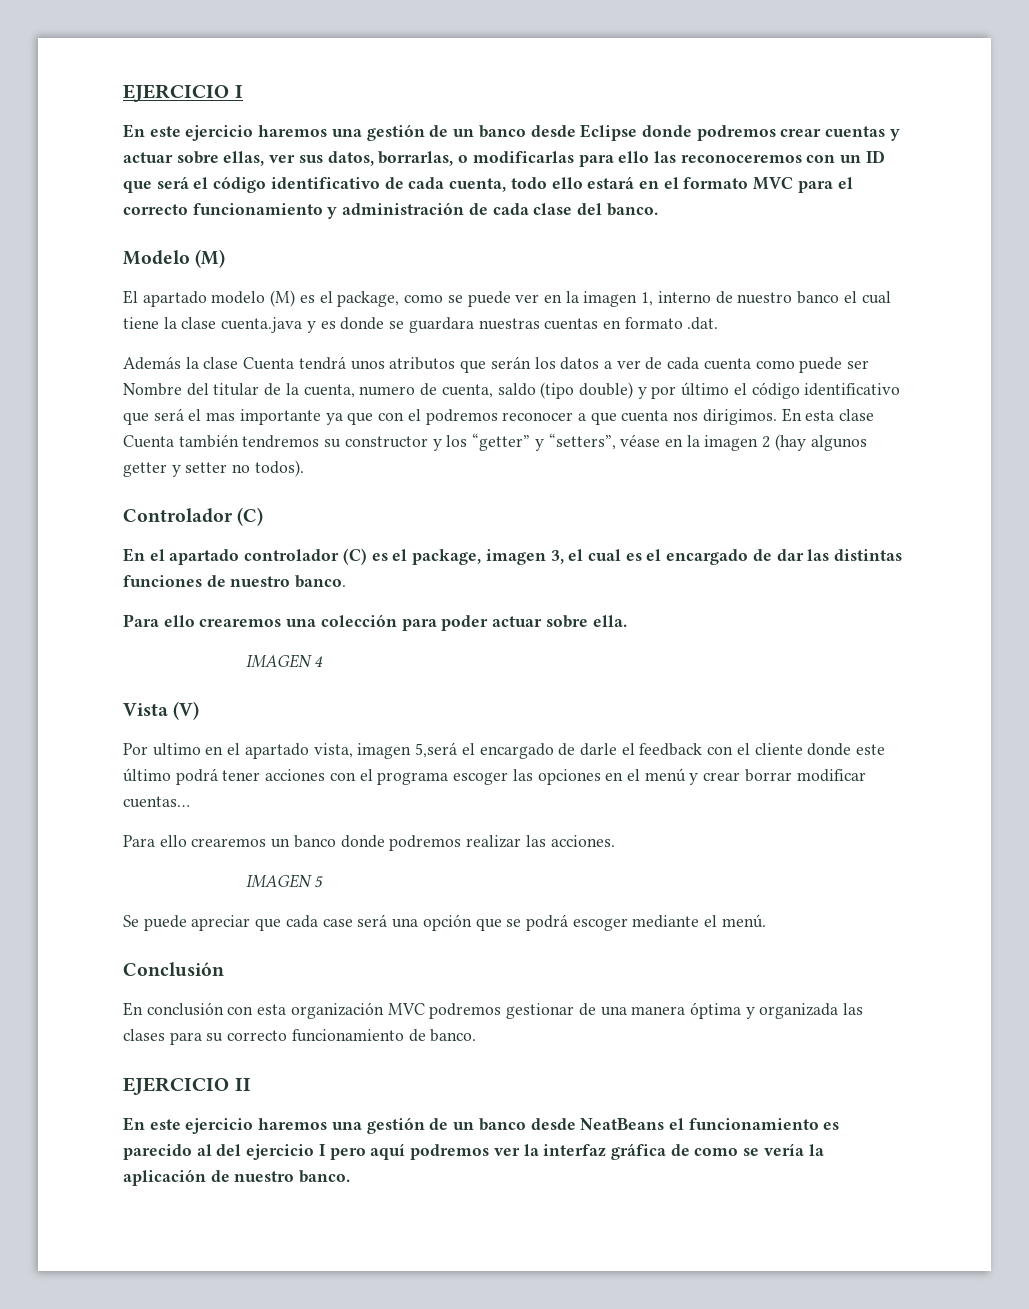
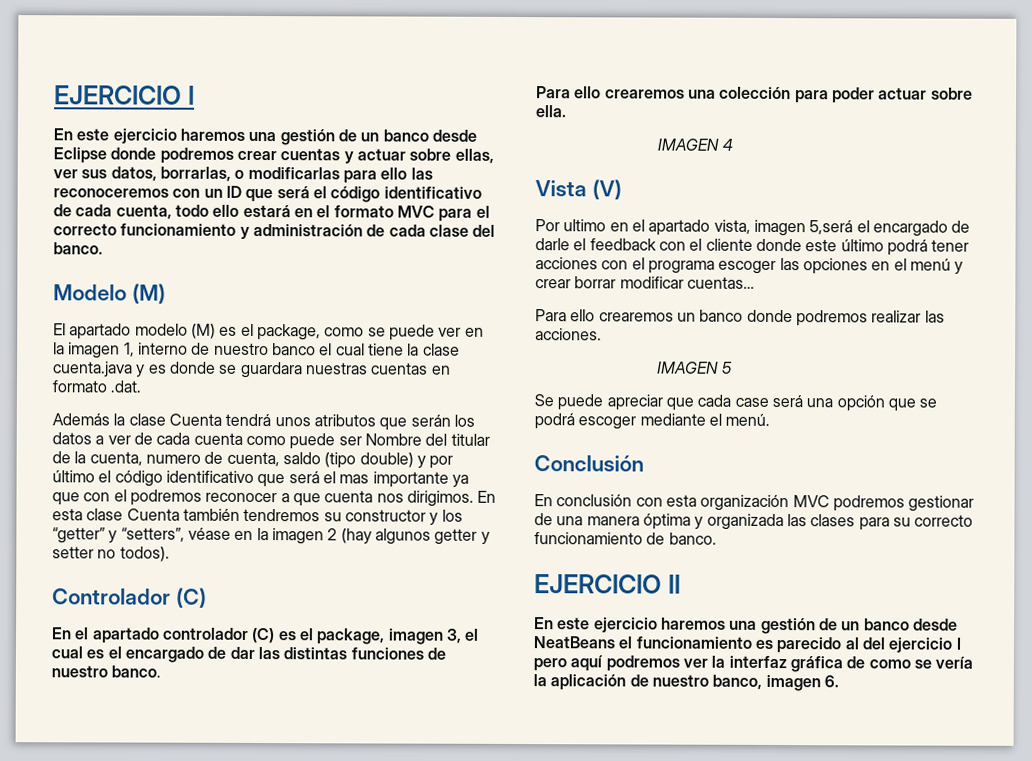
- En este ejercicio haremos una gestión de un banco desde NeatBeans el funcionamiento es parecido al del ejercicio I pero aquí podremos ver la interfaz gráfica de como se vería la aplicación de nuestro banco.
+ En este ejercicio haremos una gestión de un banco desde NeatBeans el funcionamiento es parecido al del ejercicio I pero aquí podremos ver la interfaz gráfica de como se vería la aplicación de nuestro banco, imagen 6.

